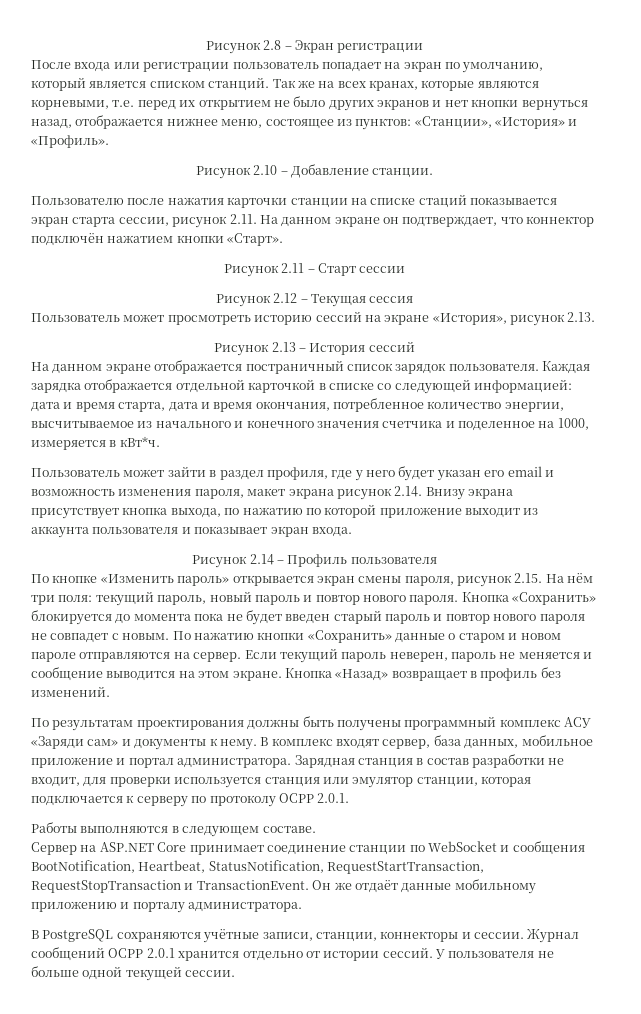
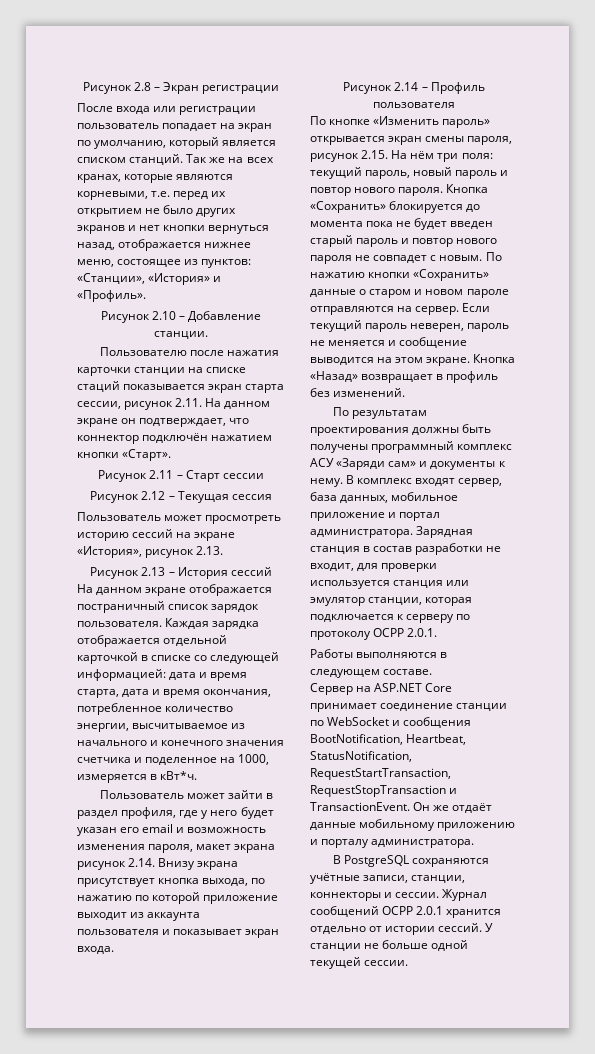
- У пользователя не больше одной текущей сессии.
+ У станции не больше одной текущей сессии.

